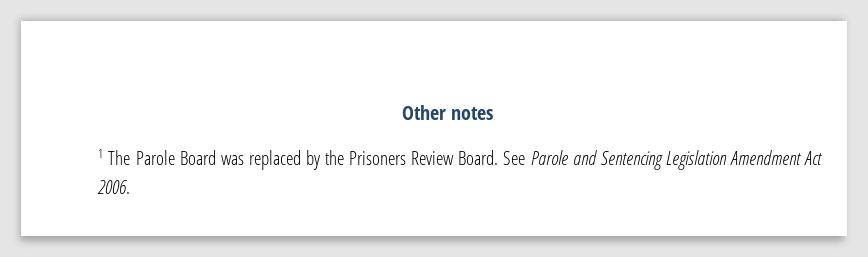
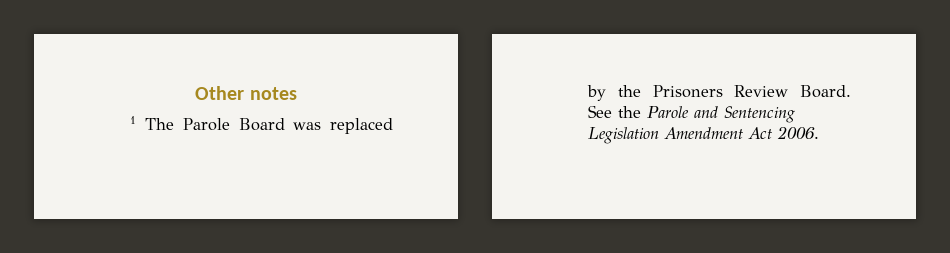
- See Parole and Sentencing Legislation Amendment Act 2006.
+ See the Parole and Sentencing Legislation Amendment Act 2006.

